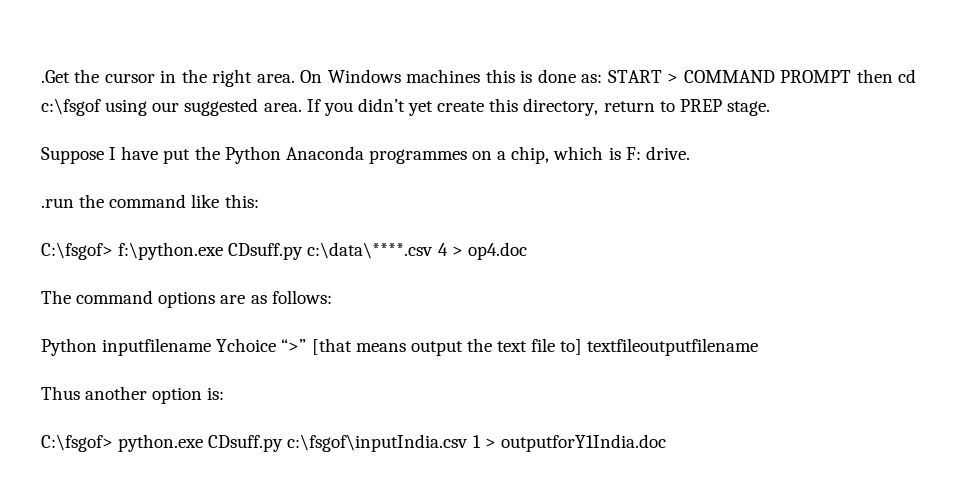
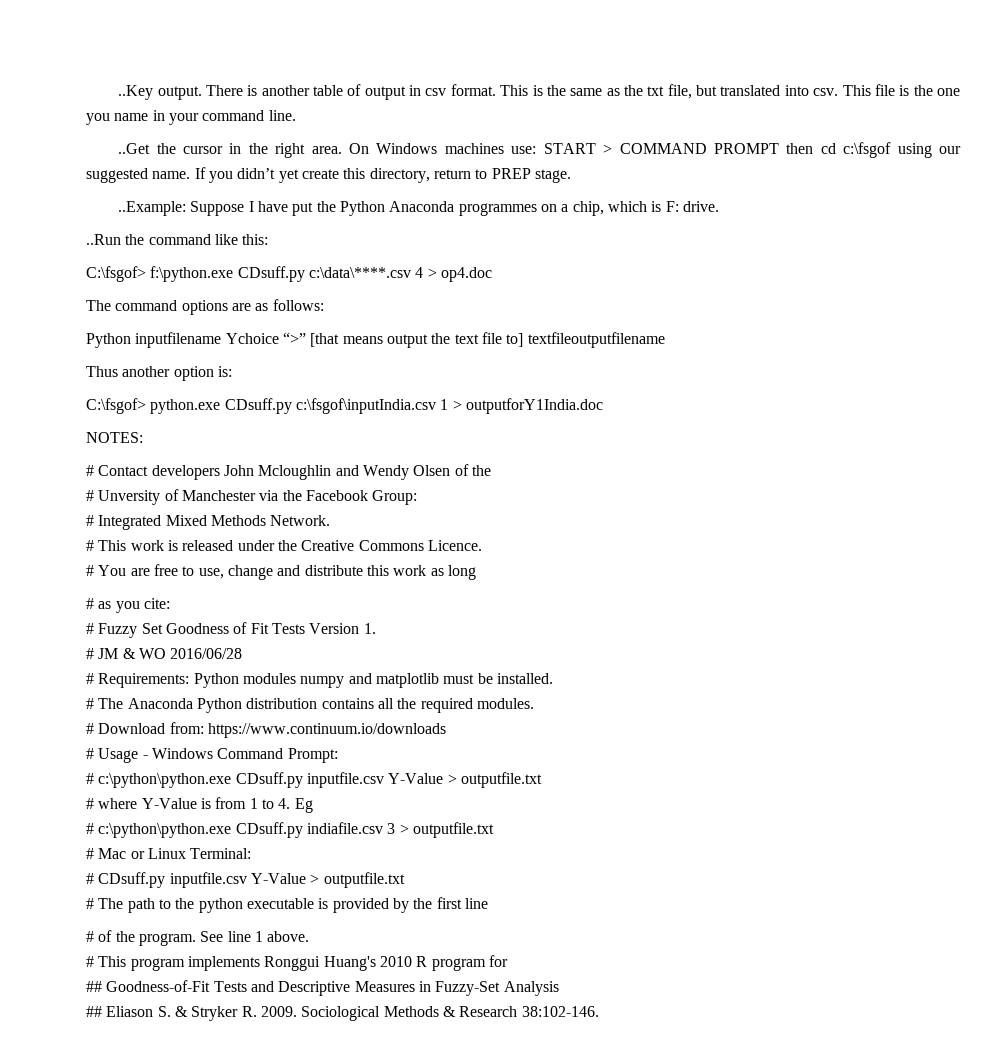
- .Get the cursor in the right area.
+ ..Key output. There is another table of output in csv format. This is the same as the txt file, but translated into csv. This file is the one you name in your command line.
+ ..Get the cursor in the right area.
- On Windows machines this is done as: START > COMMAND PROMPT then cd c:\fsgof using our suggested area.
+ On Windows machines use: START > COMMAND PROMPT then cd c:\fsgof using our suggested name.
- Suppose I have put the Python Anaconda programmes on a chip, which is F: drive.
+ ..Example: Suppose I have put the Python Anaconda programmes on a chip, which is F: drive.
- .run the command like this:
+ ..Run the command like this:
+ NOTES:
+ # Contact developers John Mcloughlin and Wendy Olsen of the
+ # Unversity of Manchester via the Facebook Group:
+ # Integrated Mixed Methods Network.
+ # This work is released under the Creative Commons Licence.
+ # You are free to use, change and distribute this work as long
+ # as you cite:
+ # Fuzzy Set Goodness of Fit Tests Version 1.
+ # JM & WO 2016/06/28
+ # Requirements: Python modules numpy and matplotlib must be installed.
+ # The Anaconda Python distribution contains all the required modules.
+ # Download from: https://www.continuum.io/downloads
+ # Usage - Windows Command Prompt:
+ # c:\python\python.exe CDsuff.py inputfile.csv Y-Value > outputfile.txt
+ # where Y-Value is from 1 to 4. Eg
+ # c:\python\python.exe CDsuff.py indiafile.csv 3 > outputfile.txt
+ # Mac or Linux Terminal:
+ # CDsuff.py inputfile.csv Y-Value > outputfile.txt
+ # The path to the python executable is provided by the first line
+ # of the program. See line 1 above.
+ # This program implements Ronggui Huang's 2010 R program for
+ ## Goodness-of-Fit Tests and Descriptive Measures in Fuzzy-Set Analysis
+ ## Eliason S. & Stryker R. 2009. Sociological Methods & Research 38:102-146.

